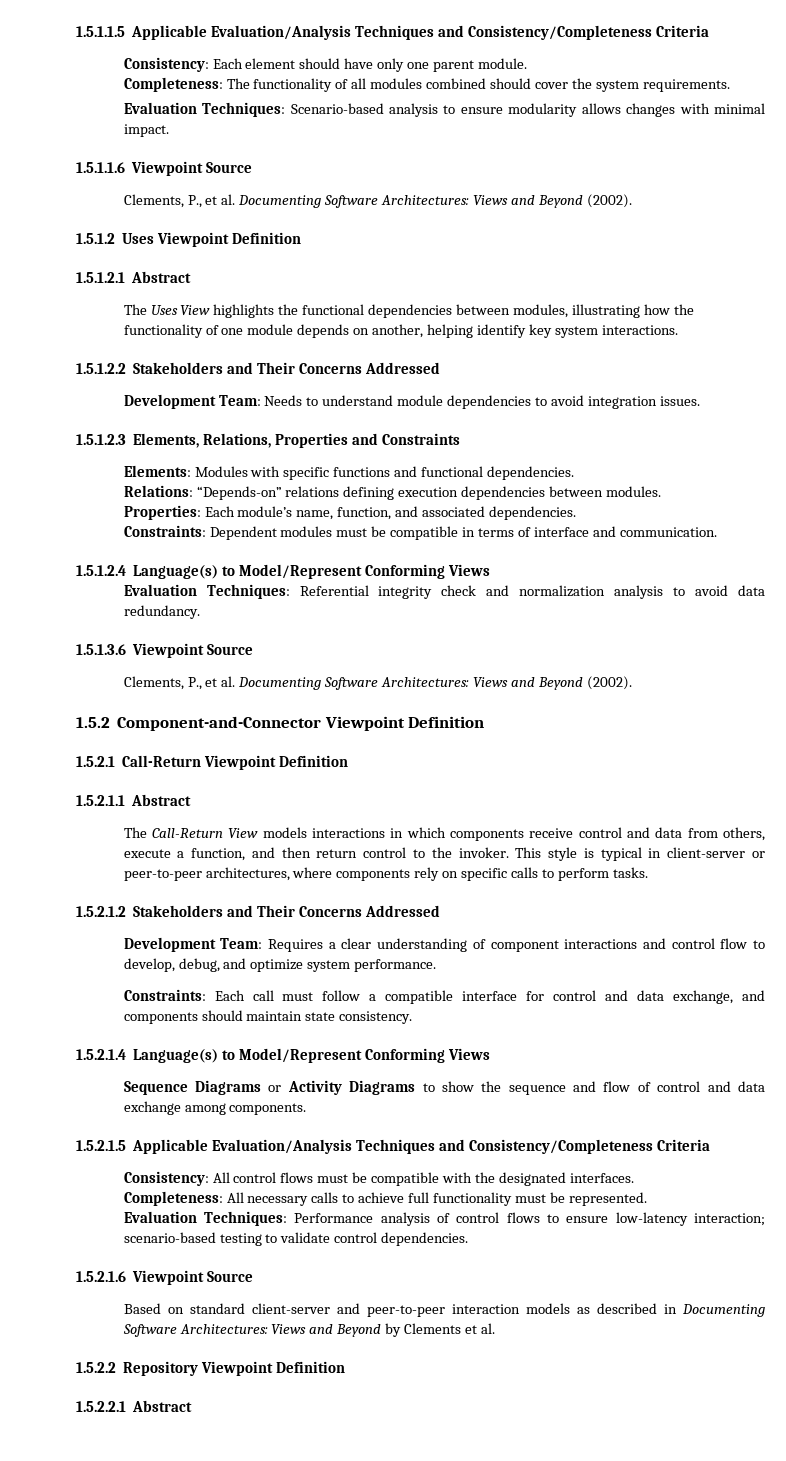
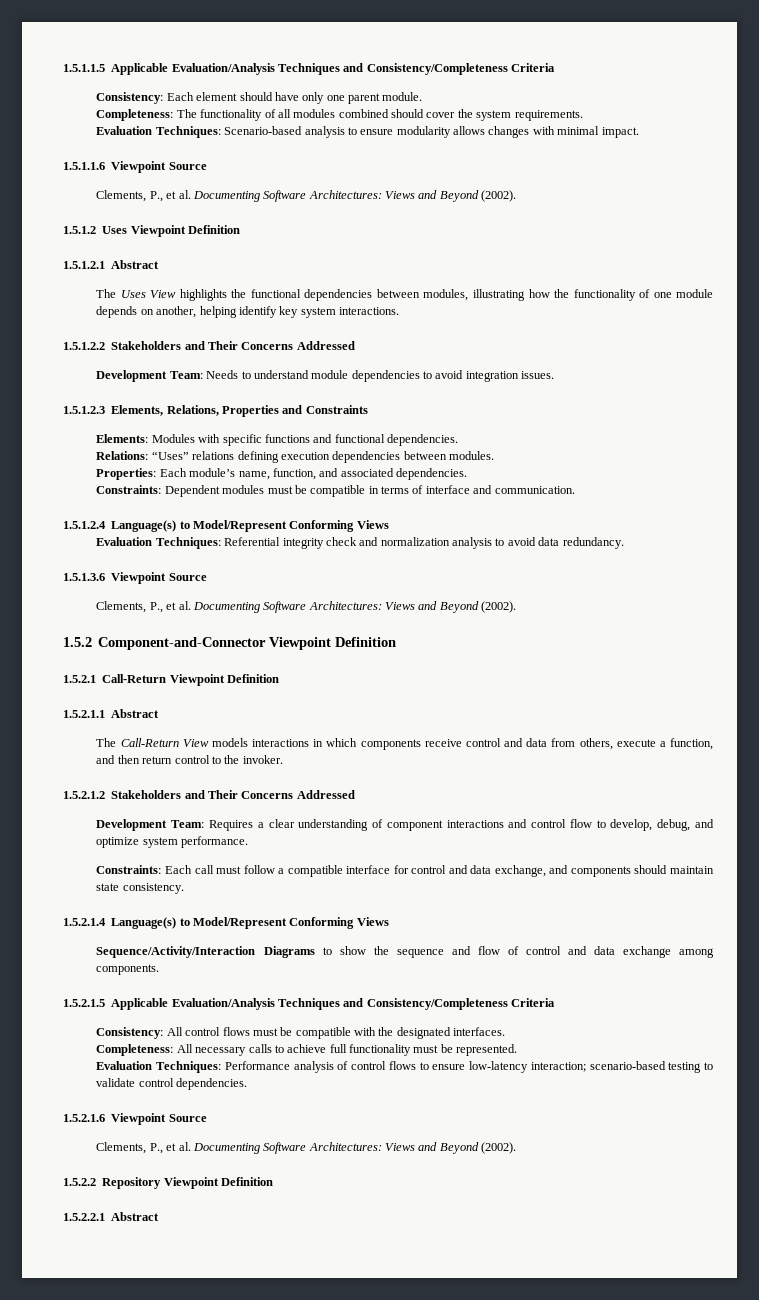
- Relations: “Depends-on” relations defining execution dependencies between modules.
+ Relations: “Uses” relations defining execution dependencies between modules.
- This style is typical in client-server or peer-to-peer architectures, where components rely on specific calls to perform tasks.
- Sequence Diagrams or Activity Diagrams to show the sequence and flow of control and data exchange among components.
+ Sequence/Activity/Interaction Diagrams to show the sequence and flow of control and data exchange among components.
  1.5.2.1.6 Viewpoint Source
- Based on standard client-server and peer-to-peer interaction models as described in Documenting Software Architectures: Views and Beyond by Clements et al.
+ Clements, P., et al. Documenting Software Architectures: Views and Beyond (2002).

